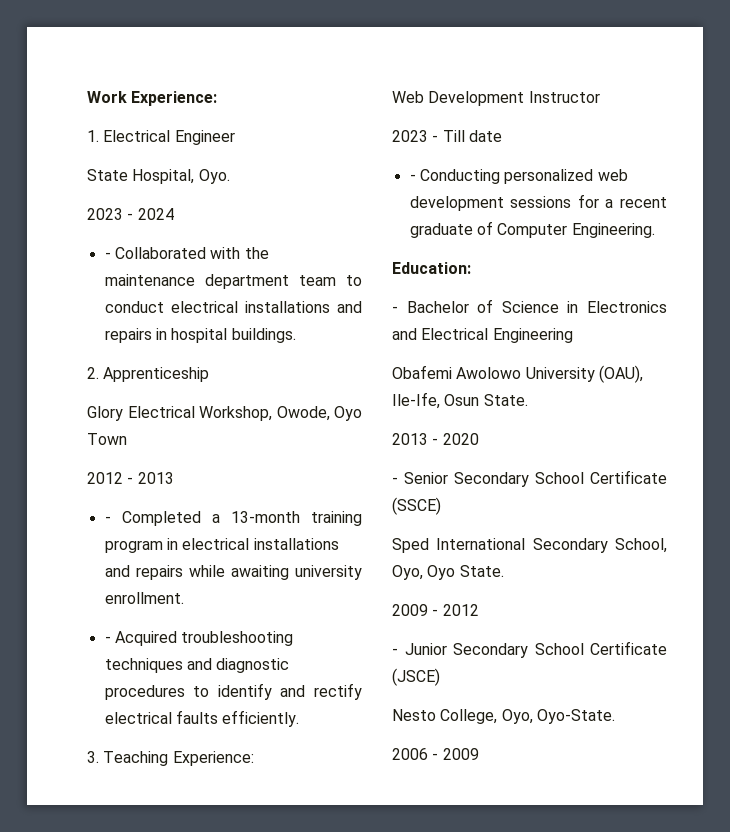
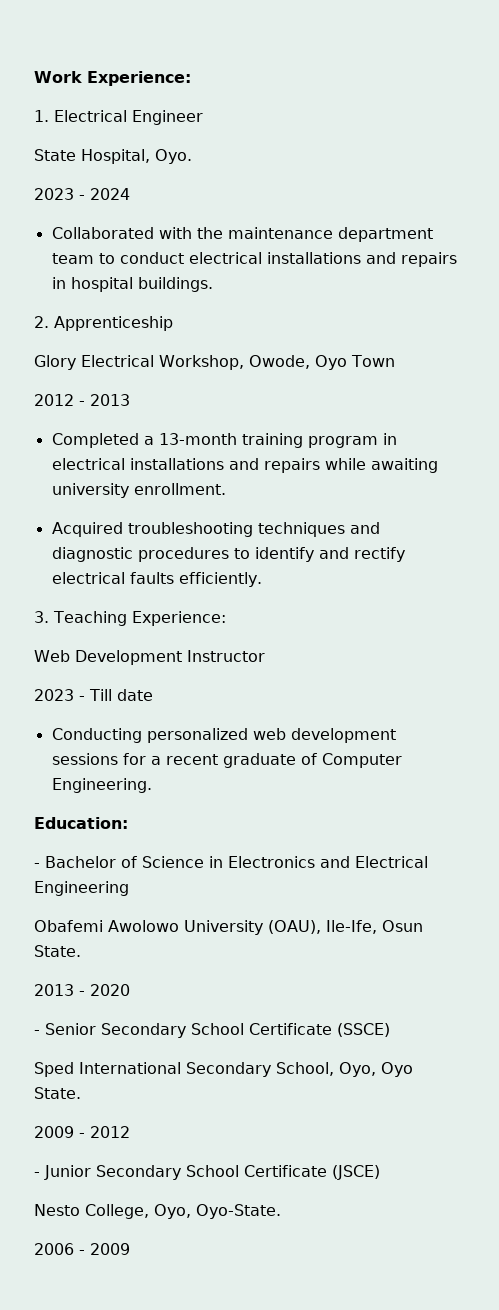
- - Collaborated with the maintenance department team to conduct electrical installations and repairs in hospital buildings.
+ Collaborated with the maintenance department team to conduct electrical installations and repairs in hospital buildings.
- - Completed a 13-month training program in electrical installations and repairs while awaiting university enrollment.
+ Completed a 13-month training program in electrical installations and repairs while awaiting university enrollment.
- - Acquired troubleshooting techniques and diagnostic procedures to identify and rectify electrical faults efficiently.
+ Acquired troubleshooting techniques and diagnostic procedures to identify and rectify electrical faults efficiently.
- - Conducting personalized web development sessions for a recent graduate of Computer Engineering.
+ Conducting personalized web development sessions for a recent graduate of Computer Engineering.

